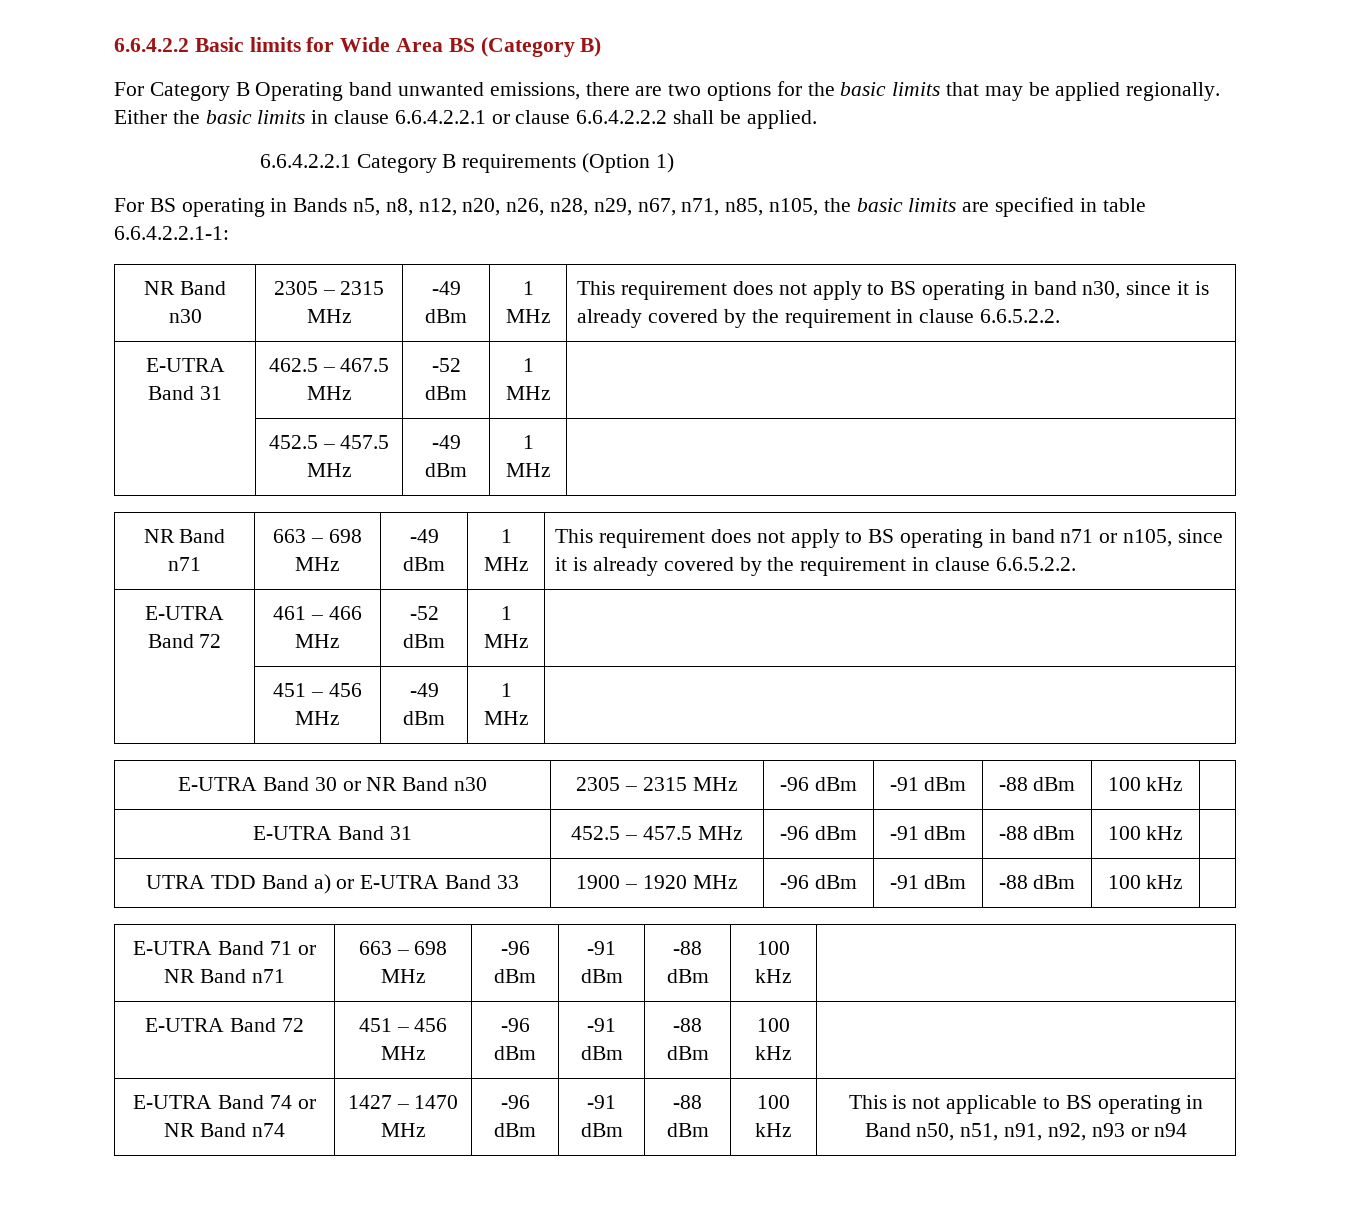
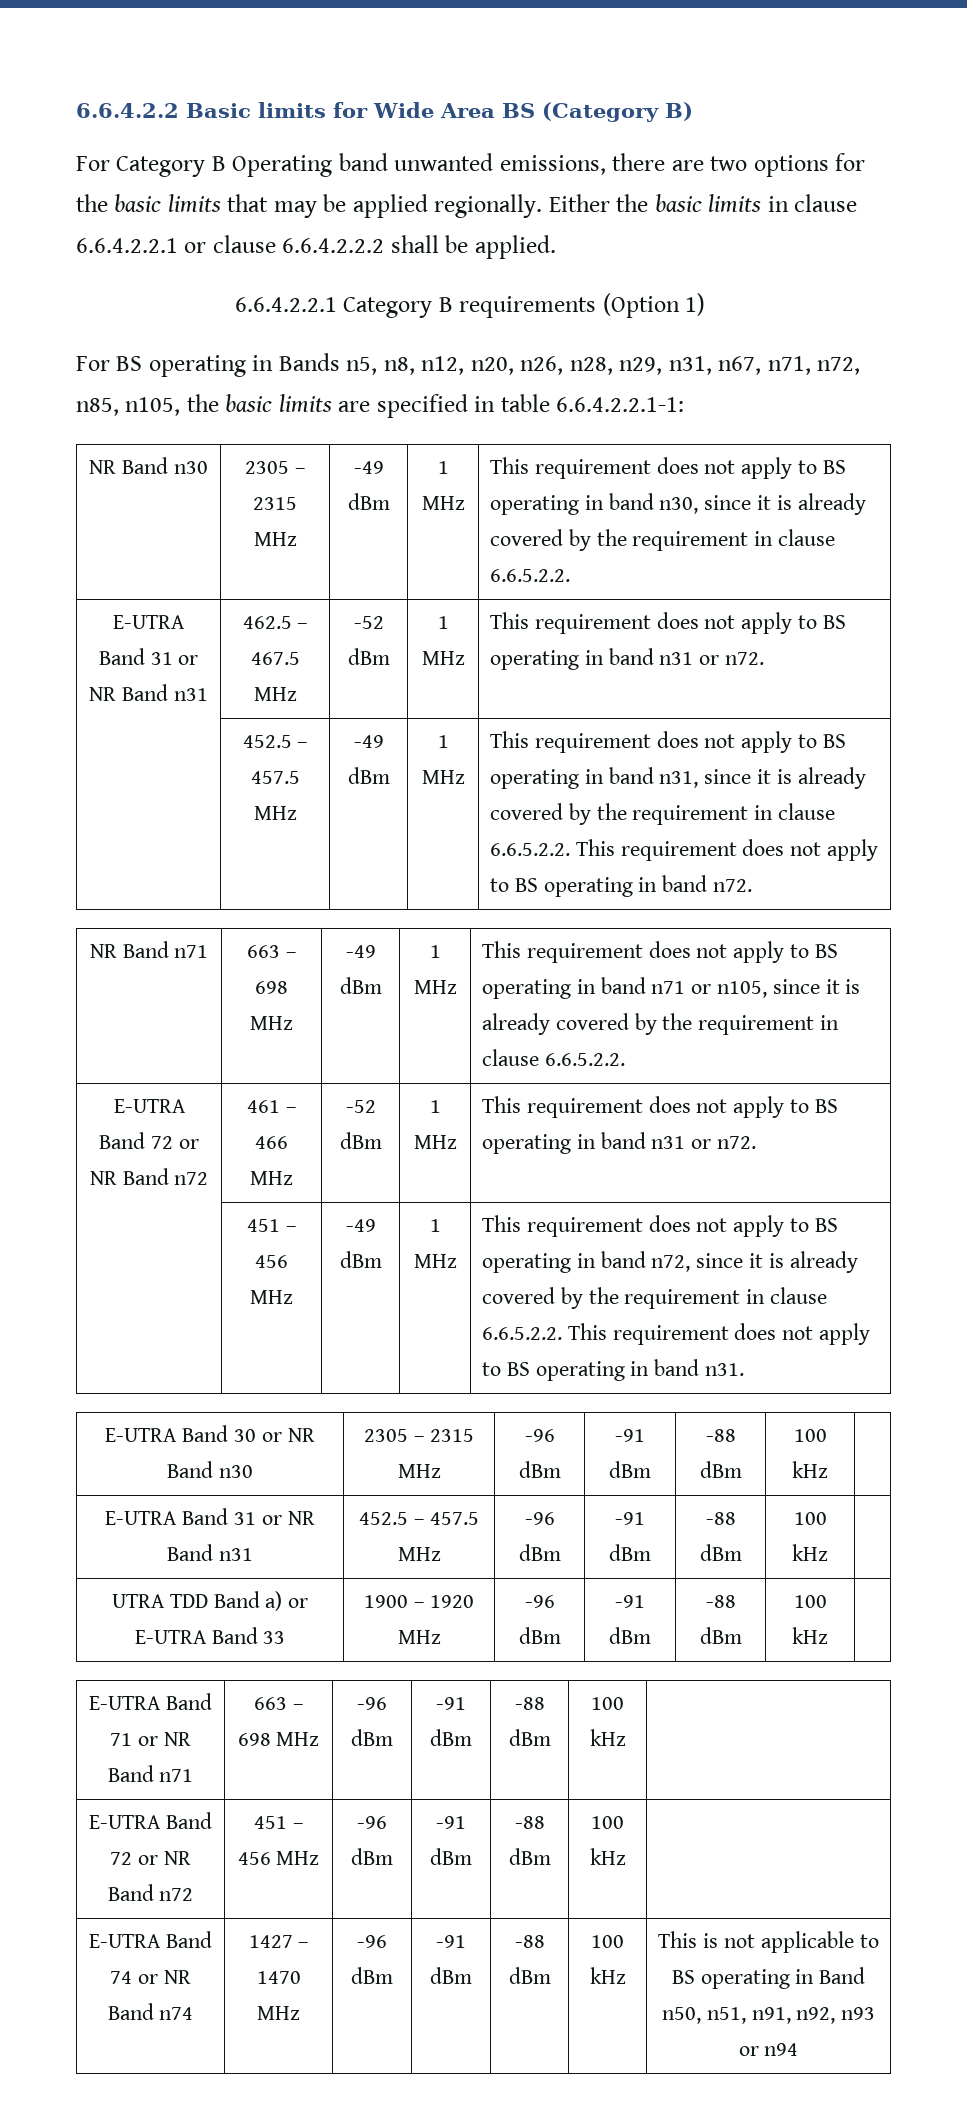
- For BS operating in Bands n5, n8, n12, n20, n26, n28, n29, n67, n71, n85, n105, the basic limits are specified in table 6.6.4.2.2.1-1:
+ For BS operating in Bands n5, n8, n12, n20, n26, n28, n29, n31, n67, n71, n72, n85, n105, the basic limits are specified in table 6.6.4.2.2.1-1:
- E-UTRA Band 31 | 462.5 – 467.5 MHz | -52 dBm | 1 MHz |
+ E-UTRA Band 31 or NR Band n31 | 462.5 – 467.5 MHz | -52 dBm | 1 MHz | This requirement does not apply to BS operating in band n31 or n72.
+ This requirement does not apply to BS operating in band n31, since it is already covered by the requirement in clause 6.6.5.2.2. This requirement does not apply to BS operating in band n72.
- E-UTRA Band 72 | 461 – 466 MHz | -52 dBm | 1 MHz |
+ E-UTRA Band 72 or NR Band n72 | 461 – 466 MHz | -52 dBm | 1 MHz | This requirement does not apply to BS operating in band n31 or n72.
+ This requirement does not apply to BS operating in band n72, since it is already covered by the requirement in clause 6.6.5.2.2. This requirement does not apply to BS operating in band n31.
- E-UTRA Band 31 | 452.5 – 457.5 MHz | -96 dBm | -91 dBm | -88 dBm | 100 kHz |
+ E-UTRA Band 31 or NR Band n31 | 452.5 – 457.5 MHz | -96 dBm | -91 dBm | -88 dBm | 100 kHz |
- E-UTRA Band 72 | 451 – 456 MHz | -96 dBm | -91 dBm | -88 dBm | 100 kHz |
+ E-UTRA Band 72 or NR Band n72 | 451 – 456 MHz | -96 dBm | -91 dBm | -88 dBm | 100 kHz |

